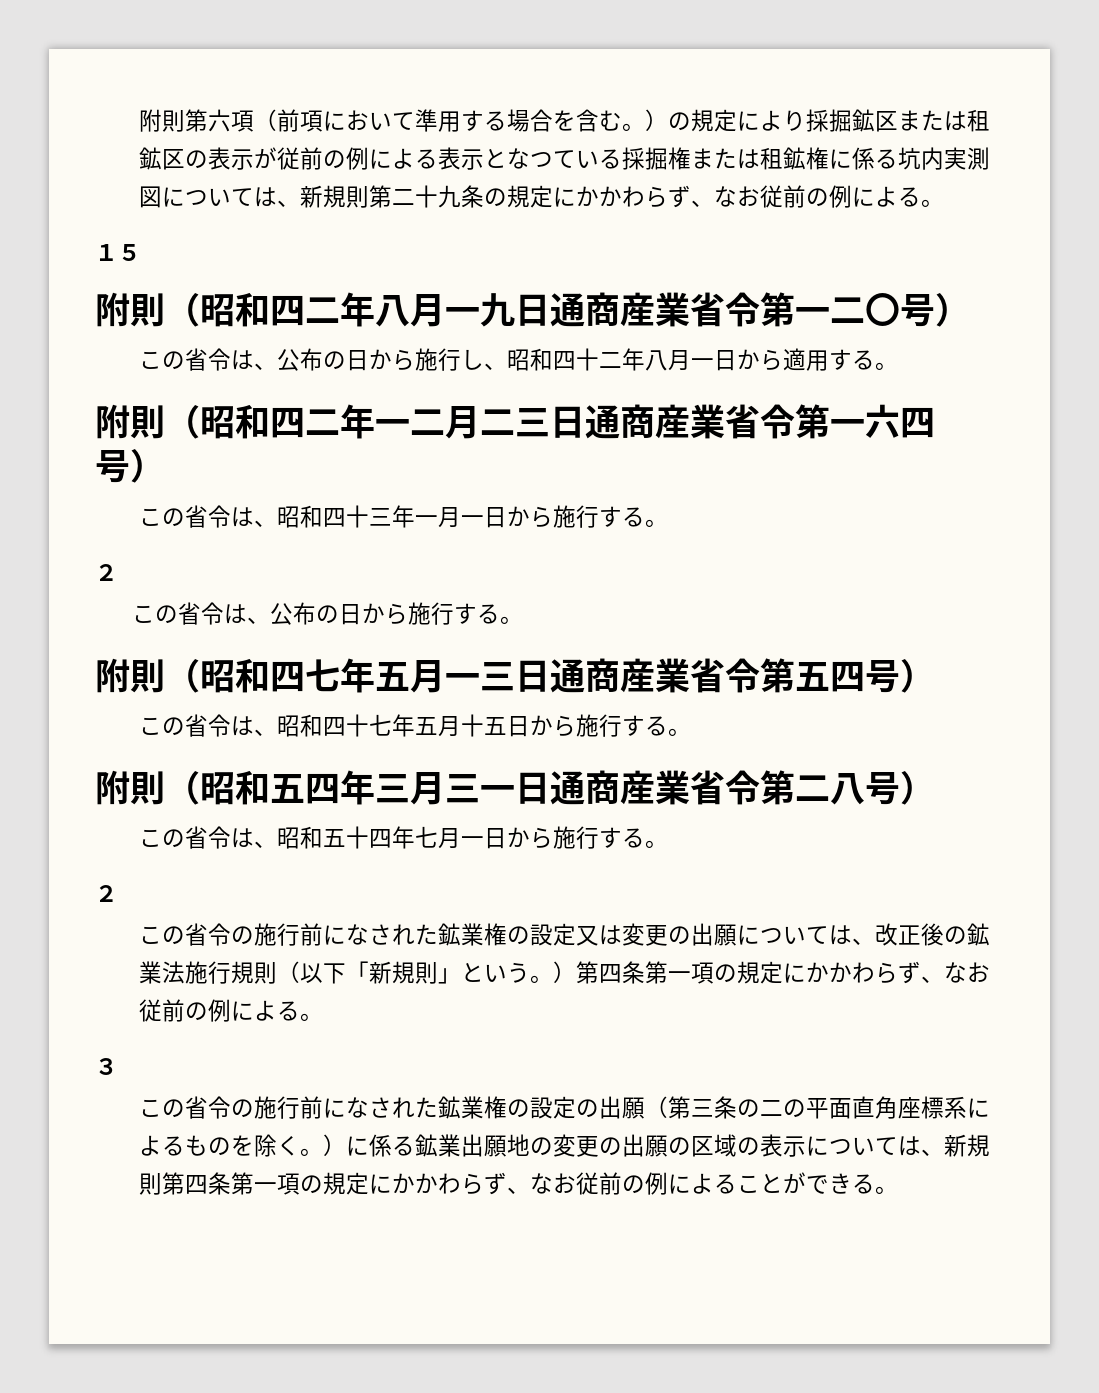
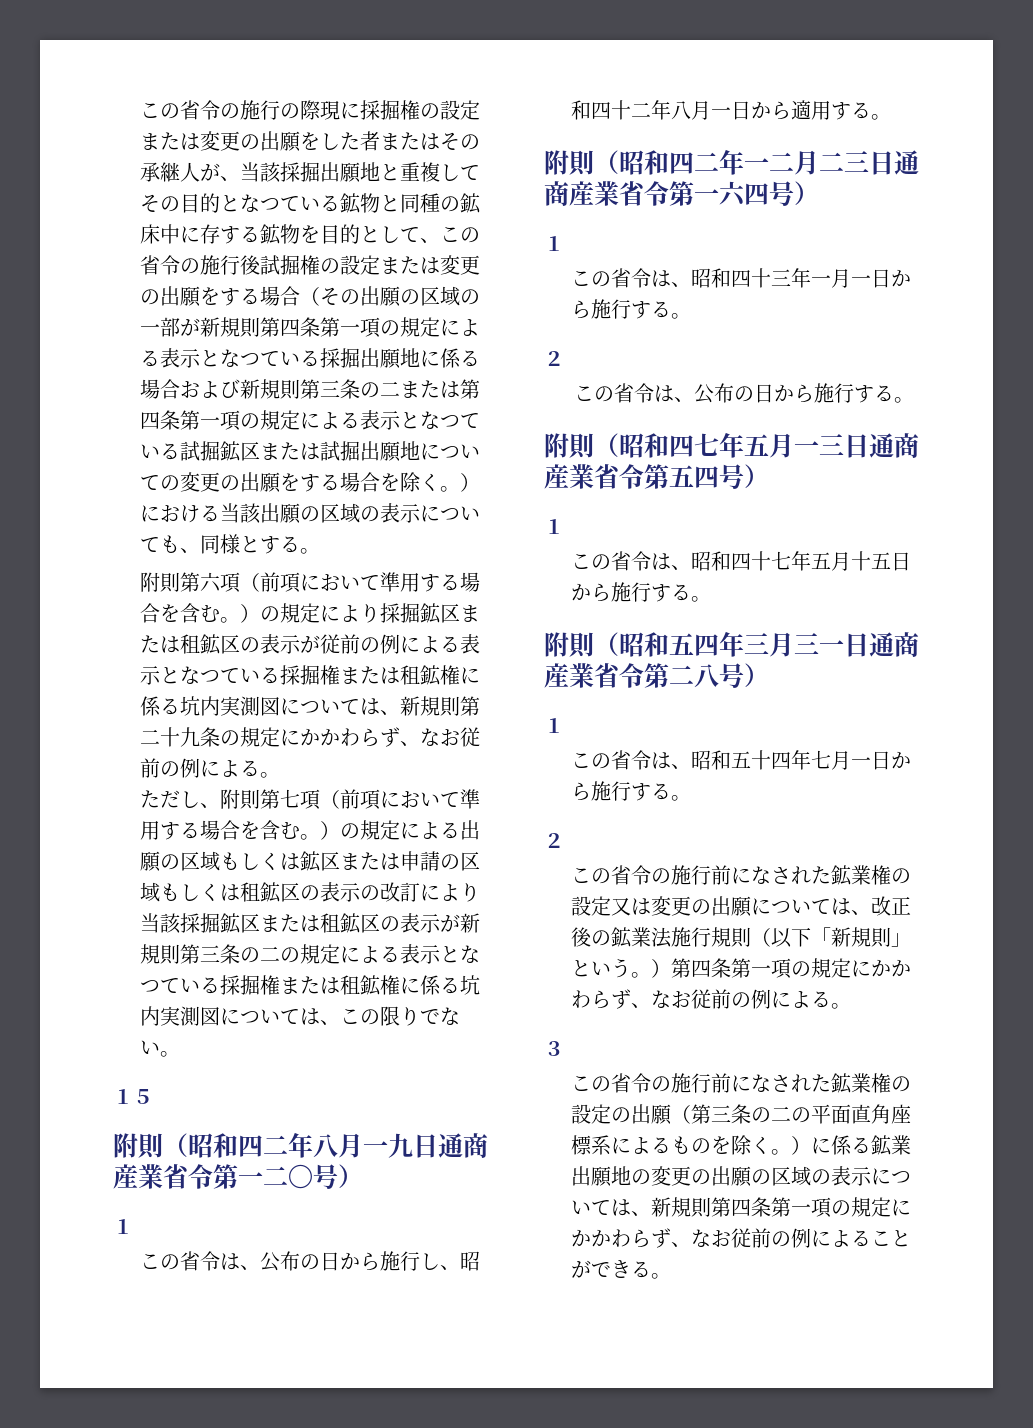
+ この省令の施行の際現に採掘権の設定または変更の出願をした者またはその承継人が、当該採掘出願地と重複してその目的となつている鉱物と同種の鉱床中に存する鉱物を目的として、この省令の施行後試掘権の設定または変更の出願をする場合（その出願の区域の一部が新規則第四条第一項の規定による表示となつている採掘出願地に係る場合および新規則第三条の二または第四条第一項の規定による表示となつている試掘鉱区または試掘出願地についての変更の出願をする場合を除く。）における当該出願の区域の表示についても、同様とする。
+ ただし、附則第七項（前項において準用する場合を含む。）の規定による出願の区域もしくは鉱区または申請の区域もしくは租鉱区の表示の改訂により当該採掘鉱区または租鉱区の表示が新規則第三条の二の規定による表示となつている採掘権または租鉱権に係る坑内実測図については、この限りでない。
  附則（昭和四二年八月一九日通商産業省令第一二〇号）
+ １
  附則（昭和四二年一二月二三日通商産業省令第一六四号）
+ １
  附則（昭和四七年五月一三日通商産業省令第五四号）
+ １
  附則（昭和五四年三月三一日通商産業省令第二八号）
+ １

